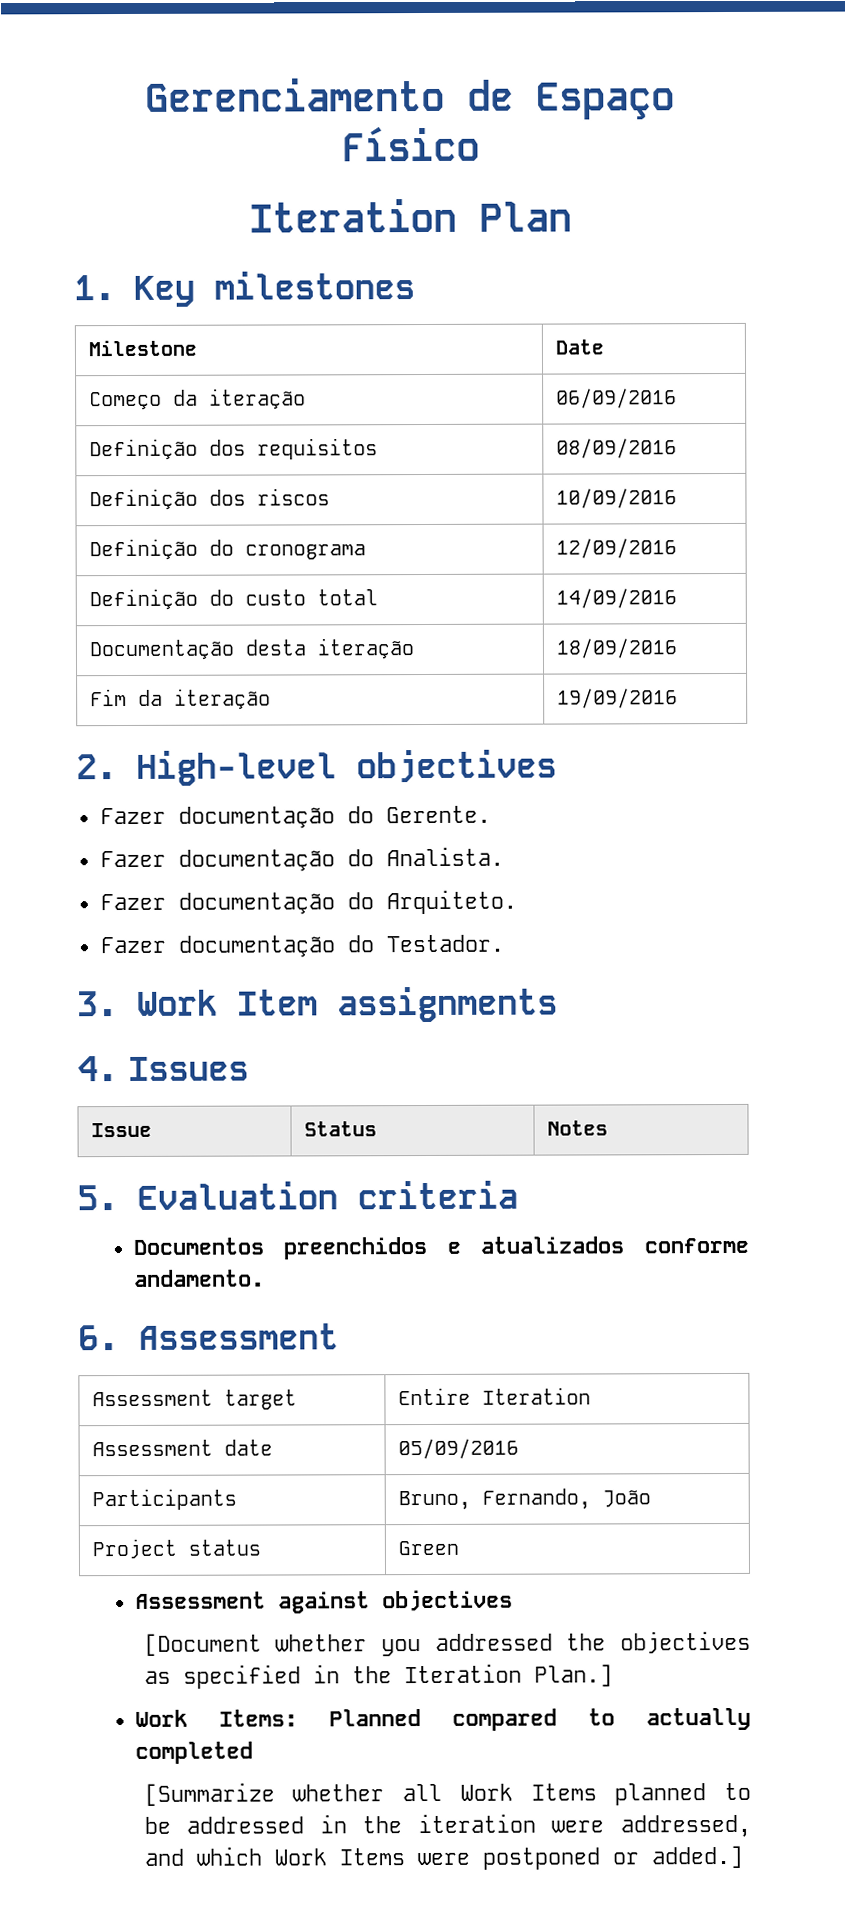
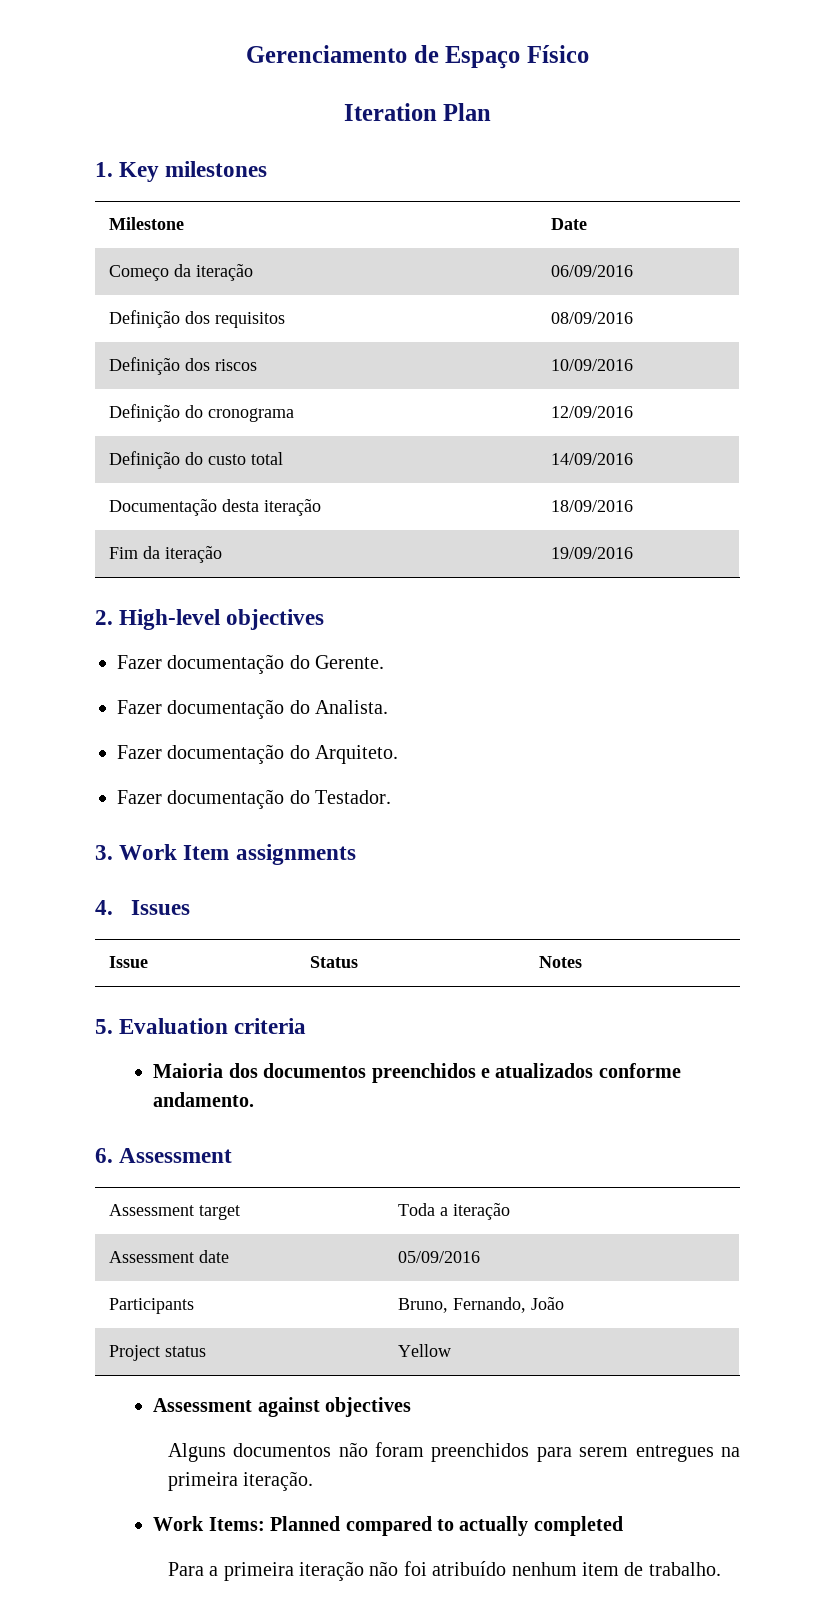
- Documentos preenchidos e atualizados conforme andamento.
+ Maioria dos documentos preenchidos e atualizados conforme andamento.
- Assessment target | Entire Iteration
+ Assessment target | Toda a iteração
- Project status | Green
+ Project status | Yellow
- [Document whether you addressed the objectives as specified in the Iteration Plan.]
+ Alguns documentos não foram preenchidos para serem entregues na primeira iteração.
- [Summarize whether all Work Items planned to be addressed in the iteration were addressed, and which Work Items were postponed or added.]
+ Para a primeira iteração não foi atribuído nenhum item de trabalho.

